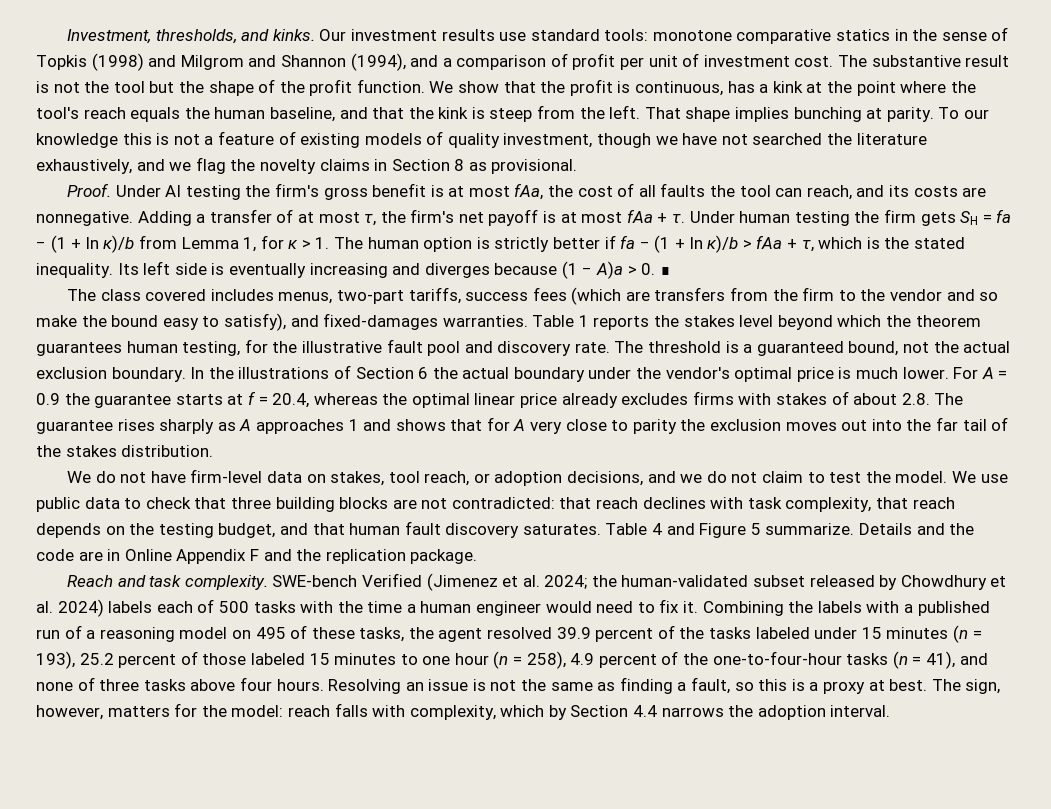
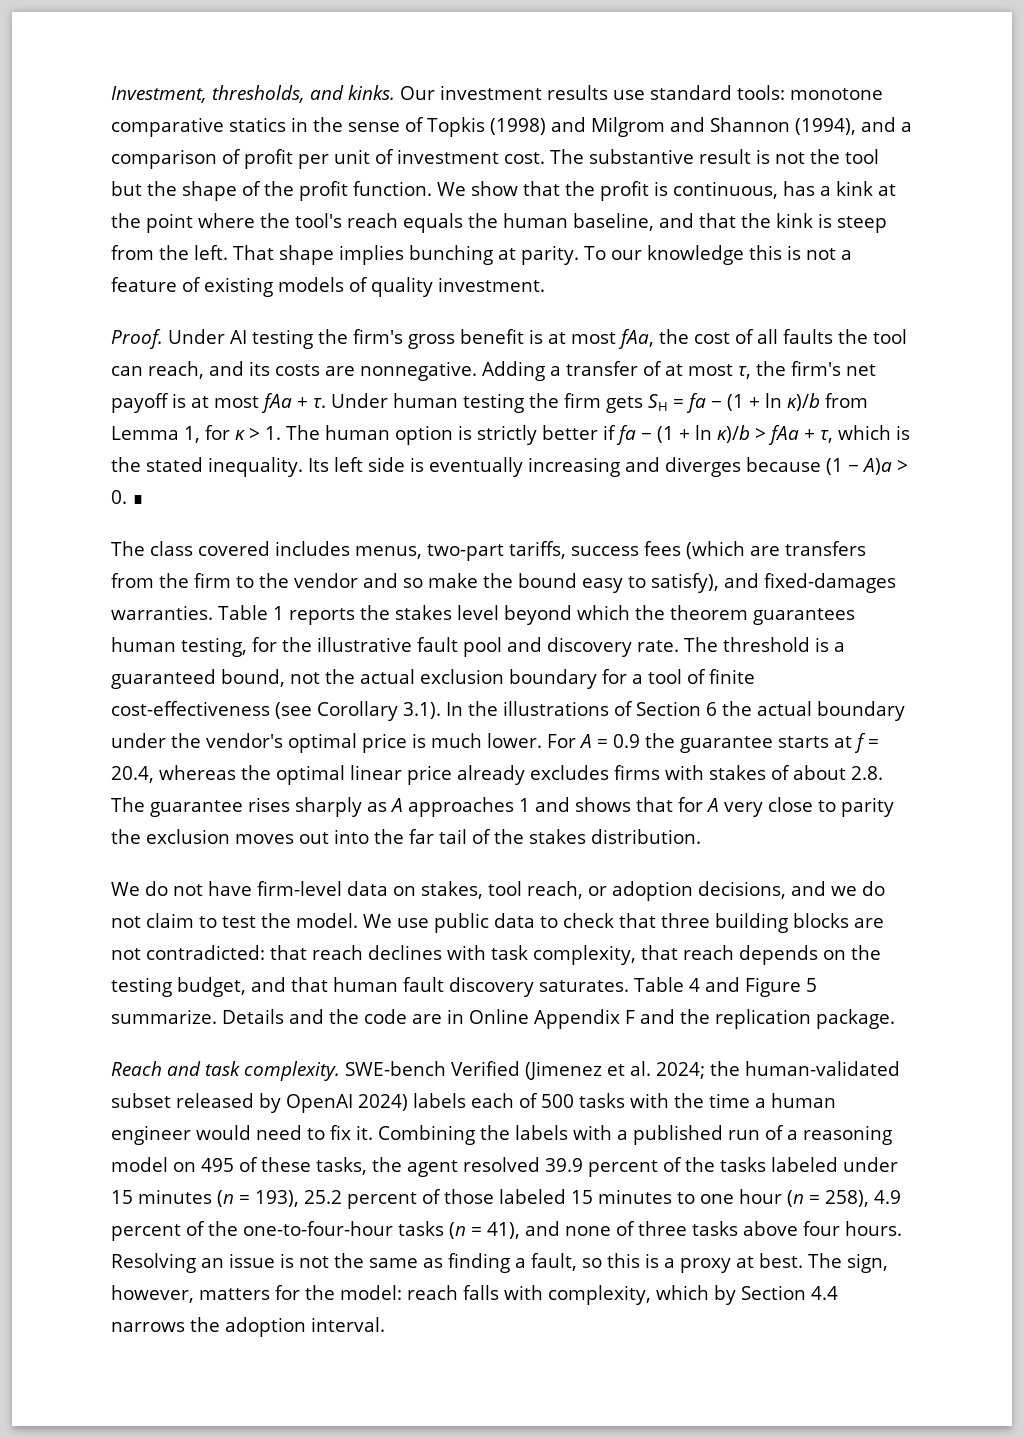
- To our knowledge this is not a feature of existing models of quality investment, though we have not searched the literature exhaustively, and we flag the novelty claims in Section 8 as provisional.
+ To our knowledge this is not a feature of existing models of quality investment.
- The threshold is a guaranteed bound, not the actual exclusion boundary. In the illustrations of Section 6 the actual boundary under the vendor's optimal price is much lower.
+ The threshold is a guaranteed bound, not the actual exclusion boundary for a tool of finite cost-effectiveness (see Corollary 3.1). In the illustrations of Section 6 the actual boundary under the vendor's optimal price is much lower.
- SWE-bench Verified (Jimenez et al. 2024; the human-validated subset released by Chowdhury et al. 2024) labels each of 500 tasks with the time a human engineer would need to fix it.
+ SWE-bench Verified (Jimenez et al. 2024; the human-validated subset released by OpenAI 2024) labels each of 500 tasks with the time a human engineer would need to fix it.

